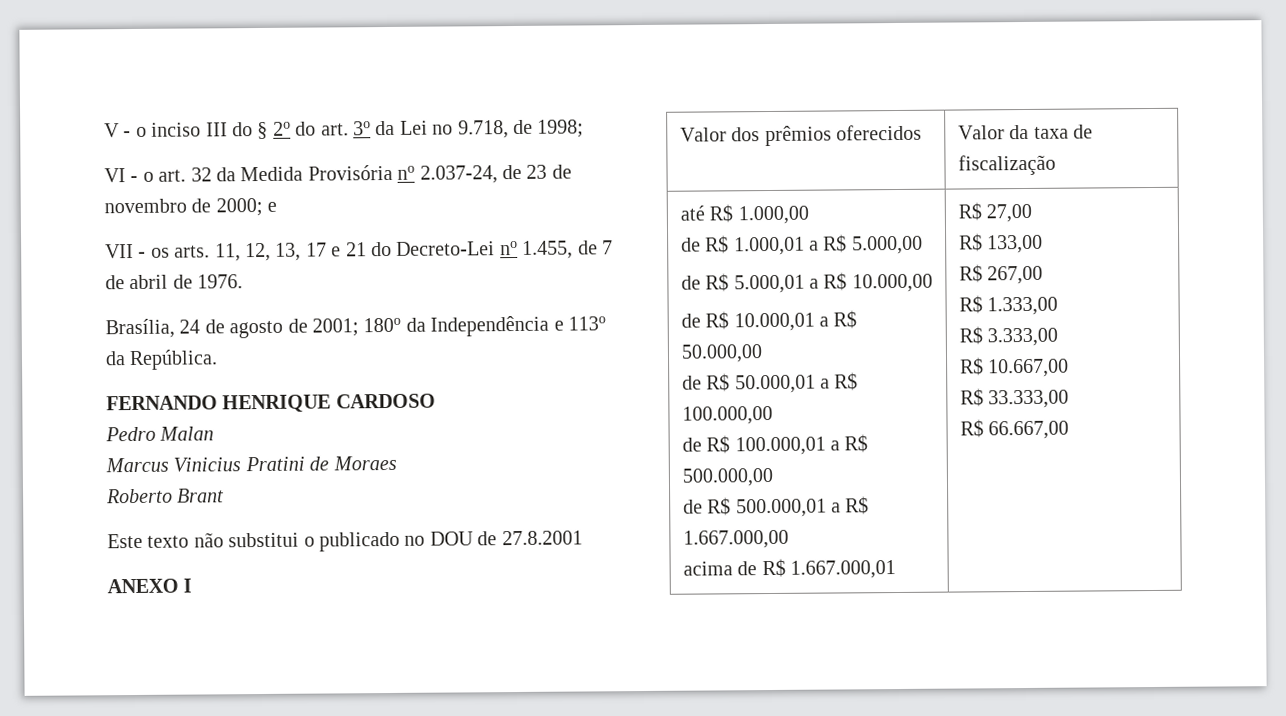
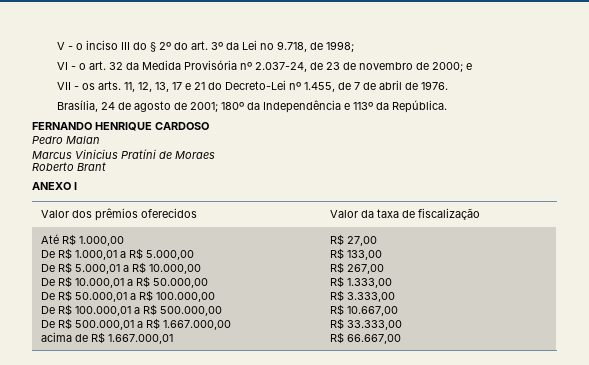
- V - o inciso III do § 2o do art. 3o da Lei no 9.718, de 1998;
+ V - o inciso III do § 2º do art. 3º da Lei no 9.718, de 1998;
- VI - o art. 32 da Medida Provisória no 2.037-24, de 23 de novembro de 2000; e
+ VI - o art. 32 da Medida Provisória nº 2.037-24, de 23 de novembro de 2000; e
- VII - os arts. 11, 12, 13, 17 e 21 do Decreto-Lei no 1.455, de 7 de abril de 1976.
+ VII - os arts. 11, 12, 13, 17 e 21 do Decreto-Lei nº 1.455, de 7 de abril de 1976.
- Brasília, 24 de agosto de 2001; 180o da Independência e 113o da República.
+ Brasília, 24 de agosto de 2001; 180º da Independência e 113º da República.
- Marcus Vinicius Pratini de Moraes
+ Marcus Vinicius Pratíni de Moraes
- Este texto não substitui o publicado no DOU de 27.8.2001
- até R$ 1.000,00
+ Até R$ 1.000,00
- de R$ 1.000,01 a R$ 5.000,00
+ De R$ 1.000,01 a R$ 5.000,00
- de R$ 5.000,01 a R$ 10.000,00
+ De R$ 5.000,01 a R$ 10.000,00
- de R$ 10.000,01 a R$ 50.000,00
+ De R$ 10.000,01 a R$ 50.000,00
- de R$ 50.000,01 a R$ 100.000,00
+ De R$ 50.000,01 a R$ 100.000,00
- de R$ 100.000,01 a R$ 500.000,00
+ De R$ 100.000,01 a R$ 500.000,00
- de R$ 500.000,01 a R$ 1.667.000,00
+ De R$ 500.000,01 a R$ 1.667.000,00

